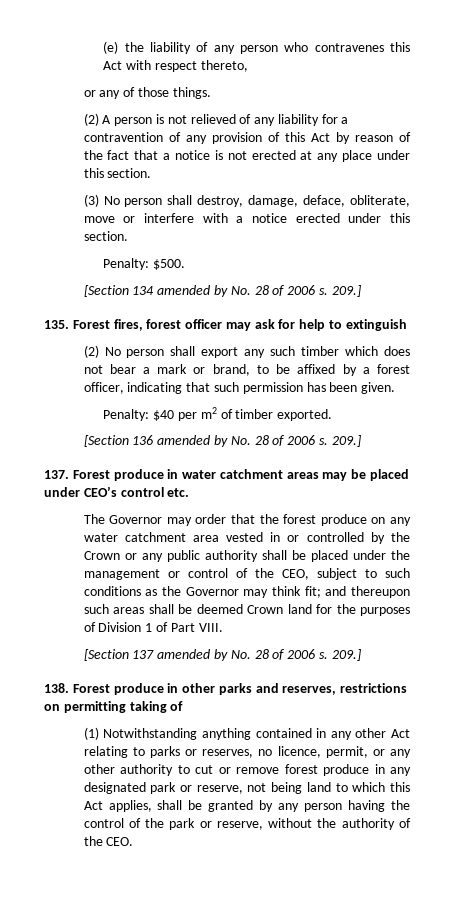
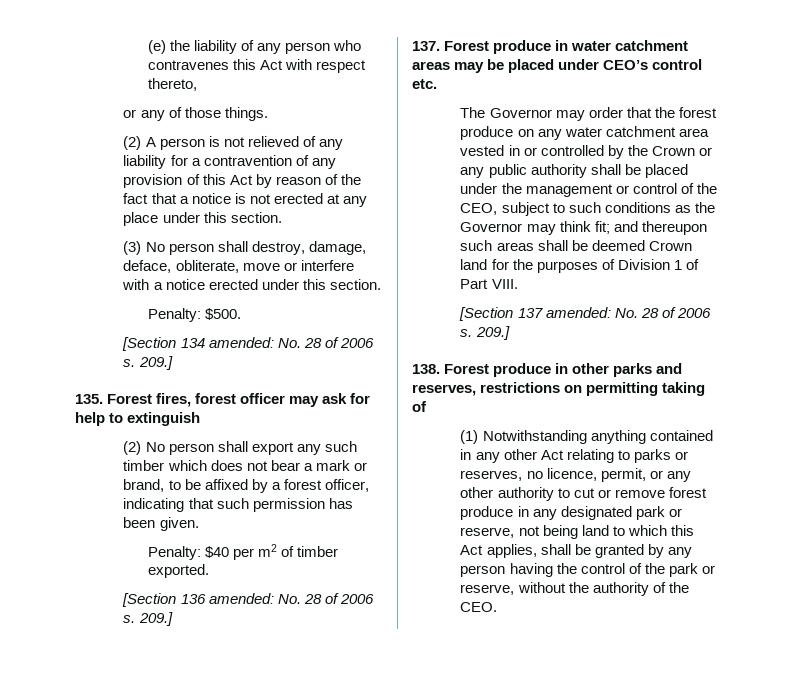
- [Section 134 amended by No. 28 of 2006 s.
+ [Section 134 amended: No. 28 of 2006 s.
- [Section 136 amended by No. 28 of 2006 s.
+ [Section 136 amended: No. 28 of 2006 s.
- [Section 137 amended by No. 28 of 2006 s.
+ [Section 137 amended: No. 28 of 2006 s.

